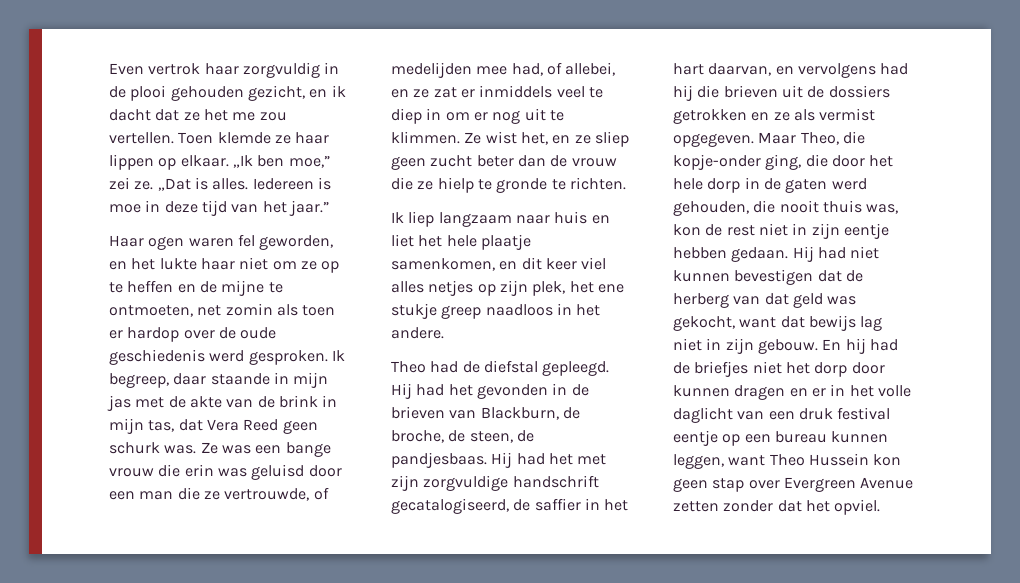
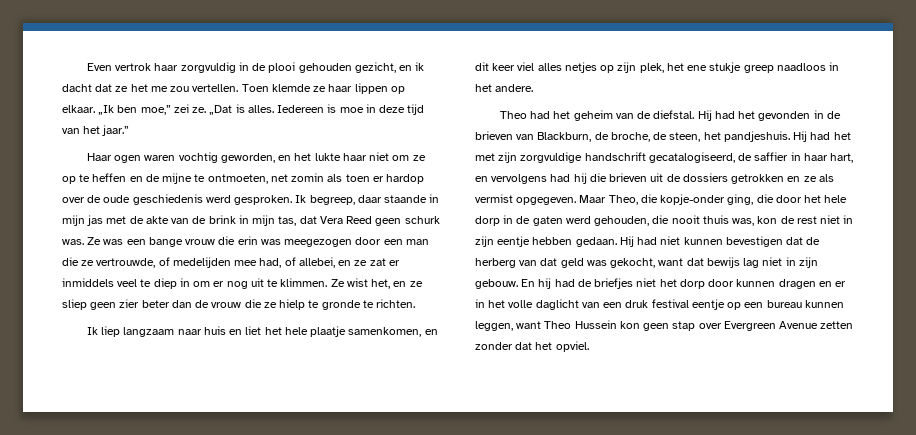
- Haar ogen waren fel geworden, en het lukte haar niet om ze op te heffen en de mijne te ontmoeten, net zomin als toen er hardop over de oude geschiedenis werd gesproken.
+ Haar ogen waren vochtig geworden, en het lukte haar niet om ze op te heffen en de mijne te ontmoeten, net zomin als toen er hardop over de oude geschiedenis werd gesproken.
- Ze was een bange vrouw die erin was geluisd door een man die ze vertrouwde, of medelijden mee had, of allebei, en ze zat er inmiddels veel te diep in om er nog uit te klimmen.
+ Ze was een bange vrouw die erin was meegezogen door een man die ze vertrouwde, of medelijden mee had, of allebei, en ze zat er inmiddels veel te diep in om er nog uit te klimmen.
- Ze wist het, en ze sliep geen zucht beter dan de vrouw die ze hielp te gronde te richten.
+ Ze wist het, en ze sliep geen zier beter dan de vrouw die ze hielp te gronde te richten.
- Theo had de diefstal gepleegd.
+ Theo had het geheim van de diefstal.
- Hij had het gevonden in de brieven van Blackburn, de broche, de steen, de pandjesbaas.
+ Hij had het gevonden in de brieven van Blackburn, de broche, de steen, het pandjeshuis.
- Hij had het met zijn zorgvuldige handschrift gecatalogiseerd, de saffier in het hart daarvan, en vervolgens had hij die brieven uit de dossiers getrokken en ze als vermist opgegeven.
+ Hij had het met zijn zorgvuldige handschrift gecatalogiseerd, de saffier in haar hart, en vervolgens had hij die brieven uit de dossiers getrokken en ze als vermist opgegeven.

